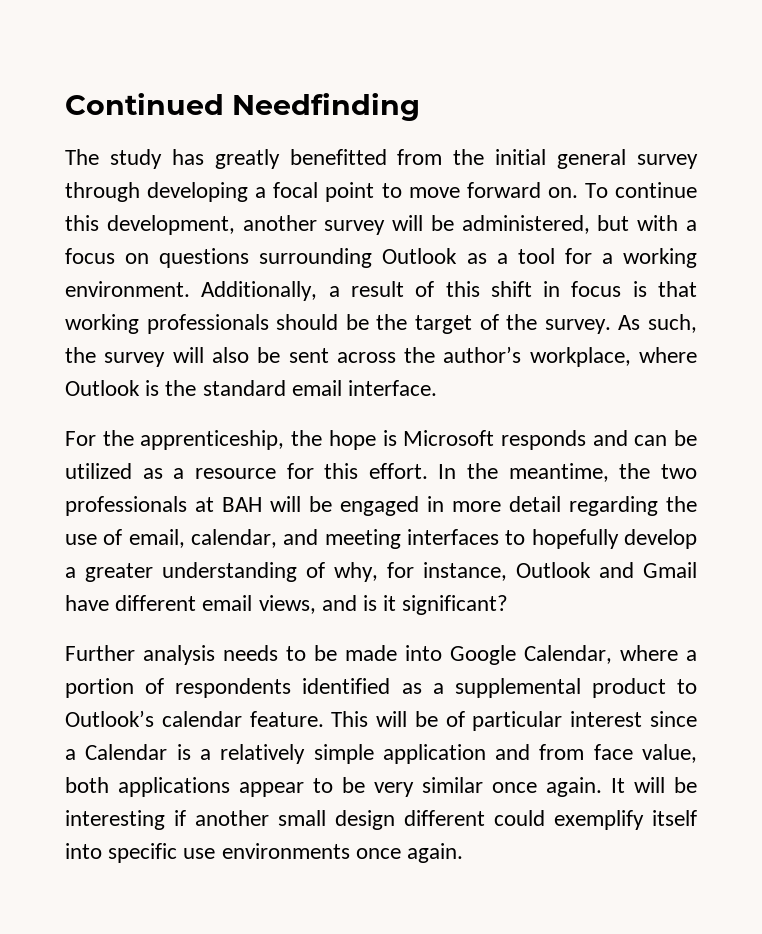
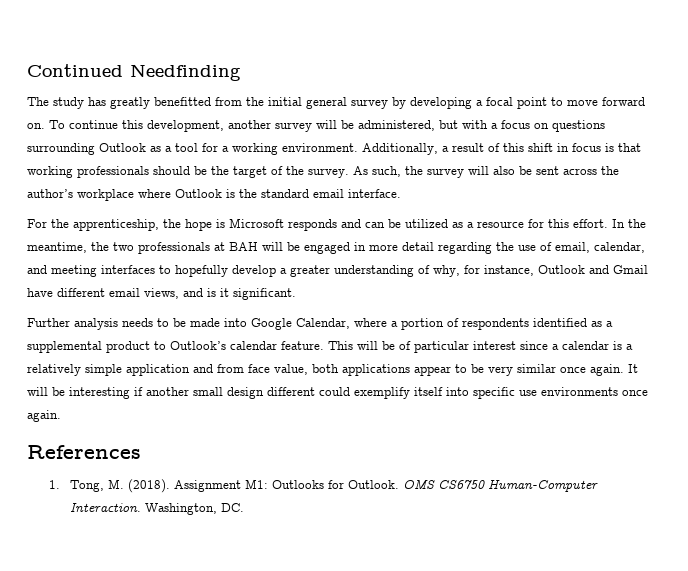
- The study has greatly benefitted from the initial general survey through developing a focal point to move forward on.
+ The study has greatly benefitted from the initial general survey by developing a focal point to move forward on.
- As such, the survey will also be sent across the author’s workplace, where Outlook is the standard email interface.
+ As such, the survey will also be sent across the author’s workplace where Outlook is the standard email interface.
- In the meantime, the two professionals at BAH will be engaged in more detail regarding the use of email, calendar, and meeting interfaces to hopefully develop a greater understanding of why, for instance, Outlook and Gmail have different email views, and is it significant?
+ In the meantime, the two professionals at BAH will be engaged in more detail regarding the use of email, calendar, and meeting interfaces to hopefully develop a greater understanding of why, for instance, Outlook and Gmail have different email views, and is it significant.
- This will be of particular interest since a Calendar is a relatively simple application and from face value, both applications appear to be very similar once again.
+ This will be of particular interest since a calendar is a relatively simple application and from face value, both applications appear to be very similar once again.
+ References
+ 1. Tong, M. (2018). Assignment M1: Outlooks for Outlook. OMS CS6750 Human-Computer Interaction. Washington, DC.

